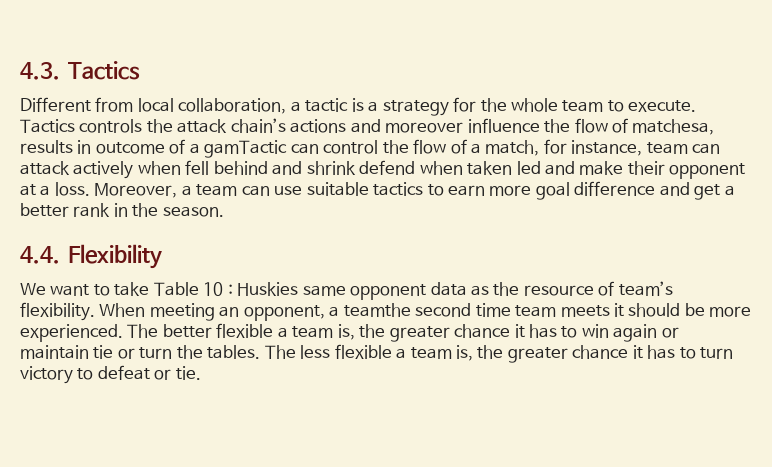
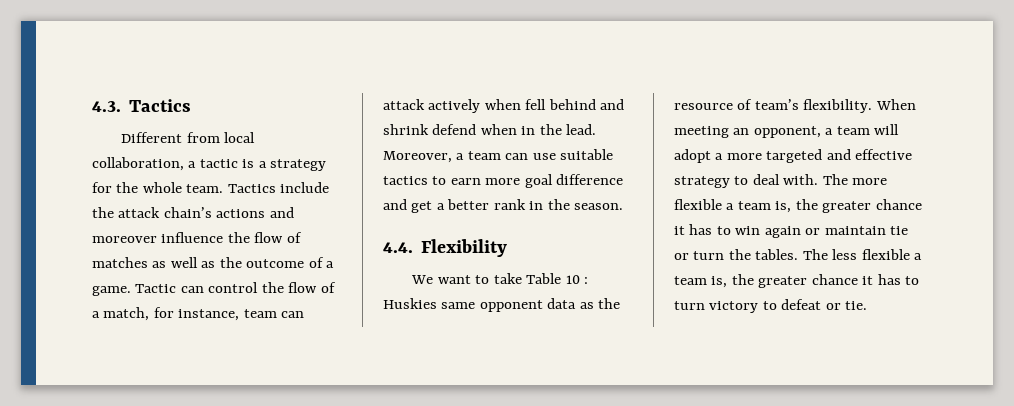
- Different from local collaboration, a tactic is a strategy for the whole team to execute. Tactics controls the attack chain’s actions and moreover influence the flow of matchesa, results in outcome of a gamTactic can control the flow of a match, for instance, team can attack actively when fell behind and shrink defend when taken led and make their opponent at a loss.
+ Different from local collaboration, a tactic is a strategy for the whole team. Tactics include the attack chain’s actions and moreover influence the flow of matches as well as the outcome of a game. Tactic can control the flow of a match, for instance, team can attack actively when fell behind and shrink defend when in the lead.
- When meeting an opponent, a teamthe second time team meets it should be more experienced. The better flexible a team is, the greater chance it has to win again or maintain tie or turn the tables.
+ When meeting an opponent, a team will adopt a more targeted and effective strategy to deal with. The more flexible a team is, the greater chance it has to win again or maintain tie or turn the tables.

